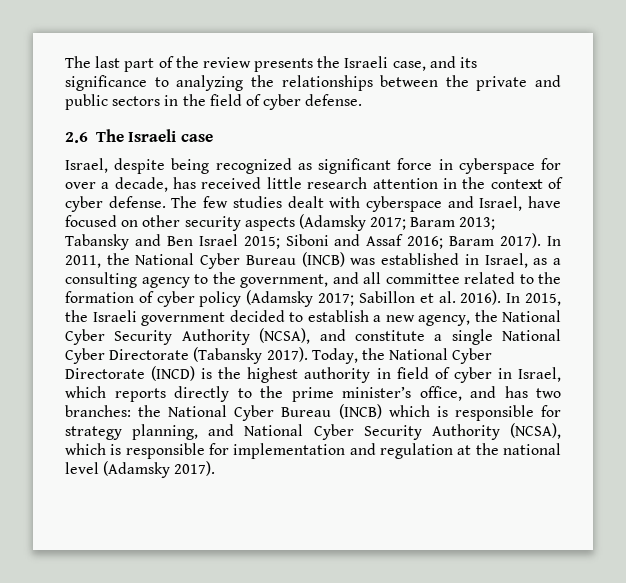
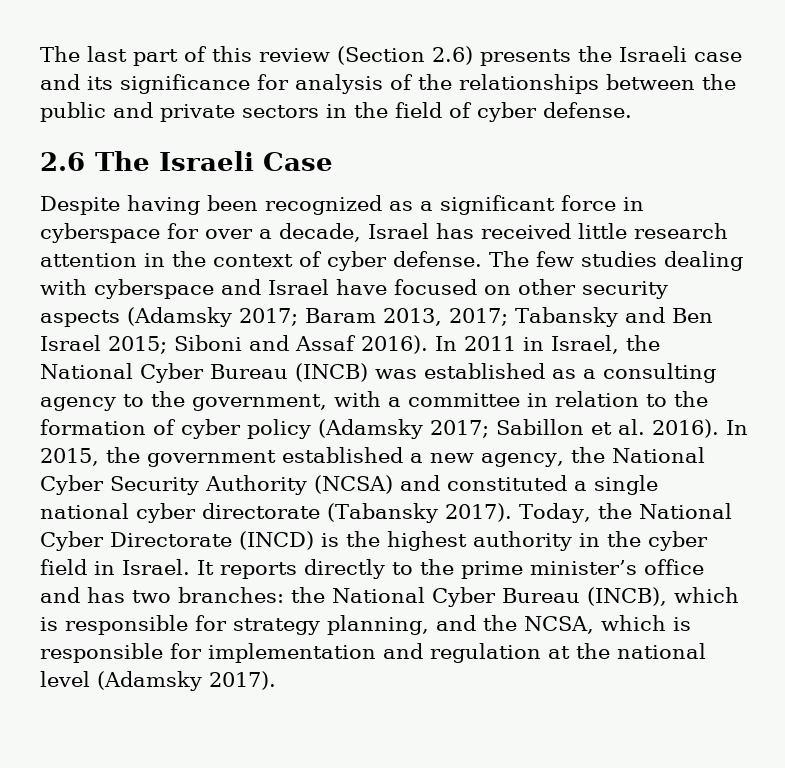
- The last part of the review presents the Israeli case, and its significance to analyzing the relationships between the private and public sectors in the field of cyber defense.
+ The last part of this review (Section 2.6) presents the Israeli case and its significance for analysis of the relationships between the public and private sectors in the field of cyber defense.
- 2.6 The Israeli case
- Israel, despite being recognized as significant force in cyberspace for over a decade, has received little research attention in the context of cyber defense.
+ 2.6 The Israeli Case
+ Despite having been recognized as a significant force in cyberspace for over a decade, Israel has received little research attention in the context of cyber defense.
- The few studies dealt with cyberspace and Israel, have focused on other security aspects (Adamsky 2017; Baram 2013; Tabansky and Ben Israel 2015; Siboni and Assaf 2016; Baram 2017). In 2011, the National Cyber Bureau (INCB) was established in Israel, as a consulting agency to the government, and all committee related to the formation of cyber policy (Adamsky 2017; Sabillon et al. 2016).
+ The few studies dealing with cyberspace and Israel have focused on other security aspects (Adamsky 2017; Baram 2013, 2017; Tabansky and Ben Israel 2015; Siboni and Assaf 2016). In 2011 in Israel, the National Cyber Bureau (INCB) was established as a consulting agency to the government, with a committee in relation to the formation of cyber policy (Adamsky 2017; Sabillon et al. 2016).
- In 2015, the Israeli government decided to establish a new agency, the National Cyber Security Authority (NCSA), and constitute a single National Cyber Directorate (Tabansky 2017).
+ In 2015, the government established a new agency, the National Cyber Security Authority (NCSA) and constituted a single national cyber directorate (Tabansky 2017).
- Today, the National Cyber Directorate (INCD) is the highest authority in field of cyber in Israel, which reports directly to the prime minister’s office, and has two branches: the National Cyber Bureau (INCB) which is responsible for strategy planning, and National Cyber Security Authority (NCSA), which is responsible for implementation and regulation at the national level (Adamsky 2017).
+ Today, the National Cyber Directorate (INCD) is the highest authority in the cyber field in Israel. It reports directly to the prime minister’s office and has two branches: the National Cyber Bureau (INCB), which is responsible for strategy planning, and the NCSA, which is responsible for implementation and regulation at the national level (Adamsky 2017).

